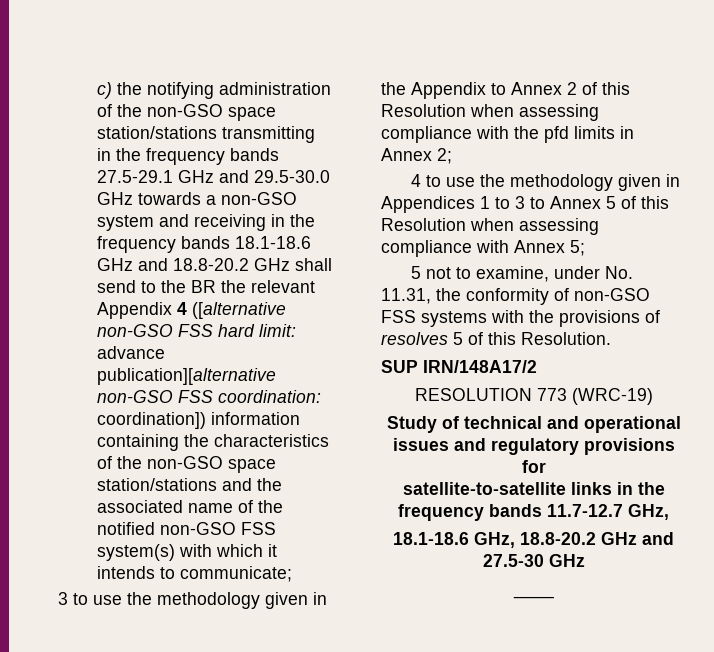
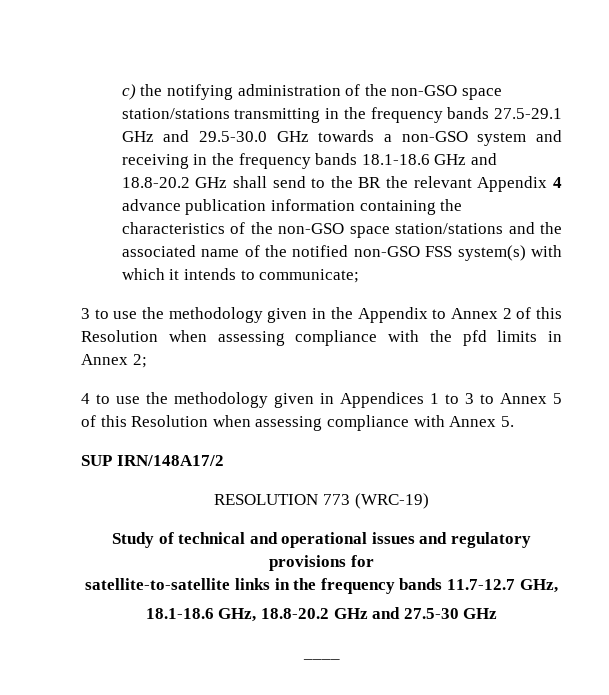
- c) the notifying administration of the non-GSO space station/stations transmitting in the frequency bands 27.5-29.1 GHz and 29.5-30.0 GHz towards a non-GSO system and receiving in the frequency bands 18.1-18.6 GHz and 18.8-20.2 GHz shall send to the BR the relevant Appendix 4 ([alternative non-GSO FSS hard limit: advance publication][alternative non-GSO FSS coordination: coordination]) information containing the characteristics of the non-GSO space station/stations and the associated name of the notified non-GSO FSS system(s) with which it intends to communicate;
+ c) the notifying administration of the non-GSO space station/stations transmitting in the frequency bands 27.5-29.1 GHz and 29.5-30.0 GHz towards a non-GSO system and receiving in the frequency bands 18.1-18.6 GHz and 18.8-20.2 GHz shall send to the BR the relevant Appendix 4 advance publication information containing the characteristics of the non-GSO space station/stations and the associated name of the notified non-GSO FSS system(s) with which it intends to communicate;
- 4 to use the methodology given in Appendices 1 to 3 to Annex 5 of this Resolution when assessing compliance with Annex 5;
- 5 not to examine, under No. 11.31, the conformity of non-GSO FSS systems with the provisions of resolves 5 of this Resolution.
+ 4 to use the methodology given in Appendices 1 to 3 to Annex 5 of this Resolution when assessing compliance with Annex 5.

